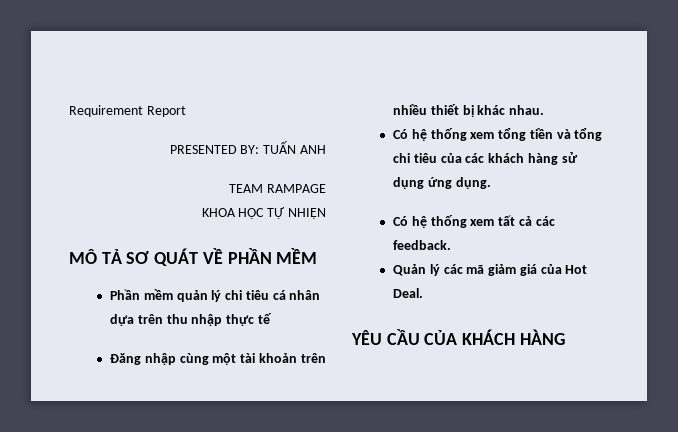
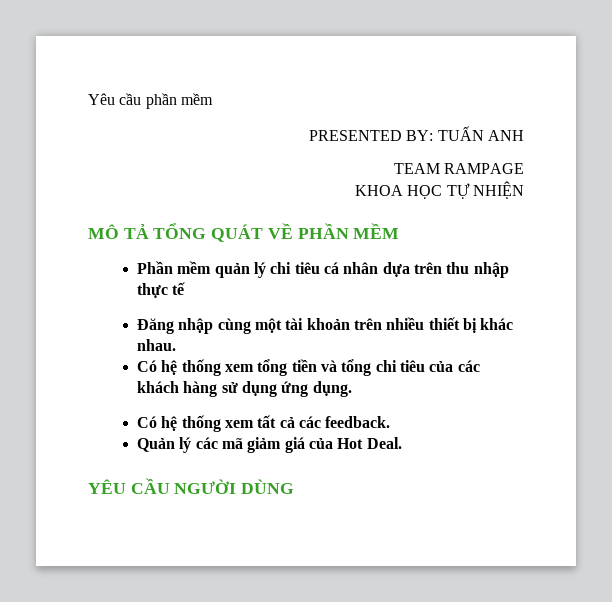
- Requirement Report
+ Yêu cầu phần mềm
- MÔ TẢ SƠ QUÁT VỀ PHẦN MỀM
+ MÔ TẢ TỔNG QUÁT VỀ PHẦN MỀM
- YÊU CẦU CỦA KHÁCH HÀNG
+ YÊU CẦU NGƯỜI DÙNG

